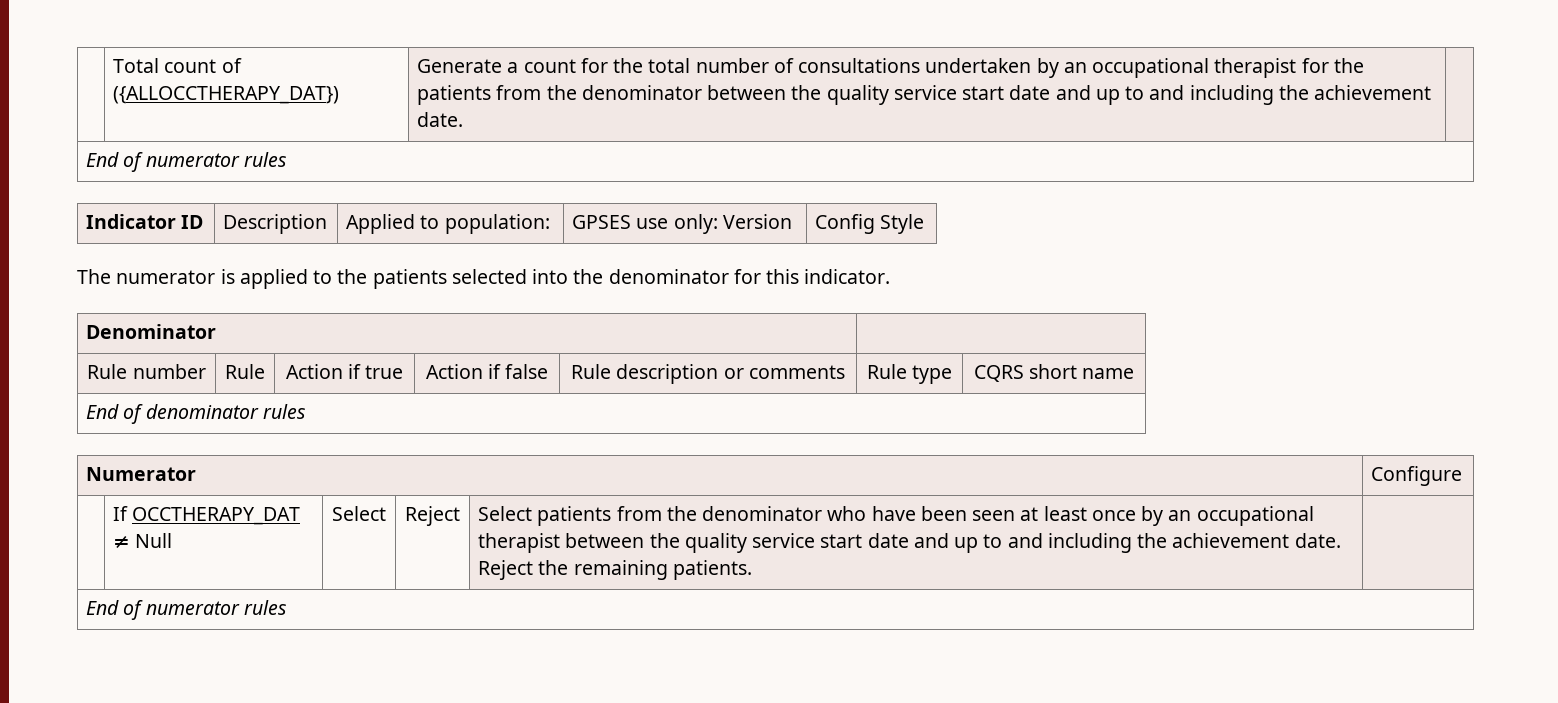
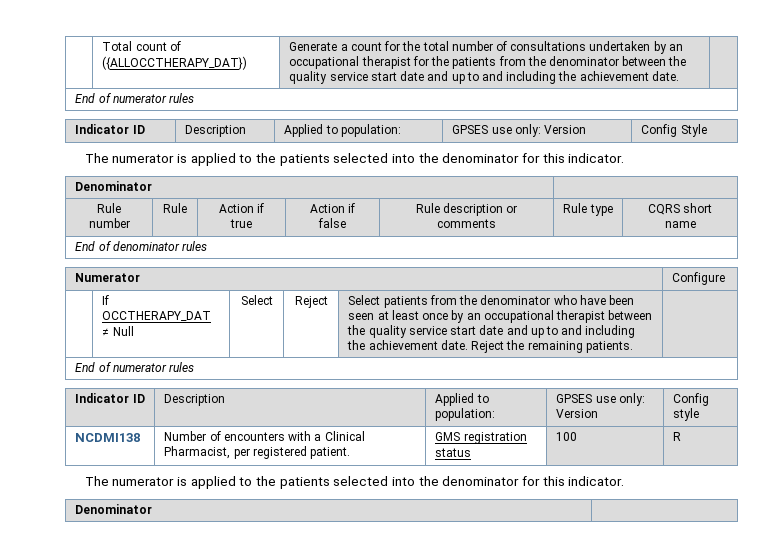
+ Indicator ID | Description | Applied to population: | GPSES use only: Version | Config style
+ NCDMI138 | Number of encounters with a Clinical Pharmacist, per registered patient. | GMS registration status | 100 | R
+ The numerator is applied to the patients selected into the denominator for this indicator.
+ Denominator |

